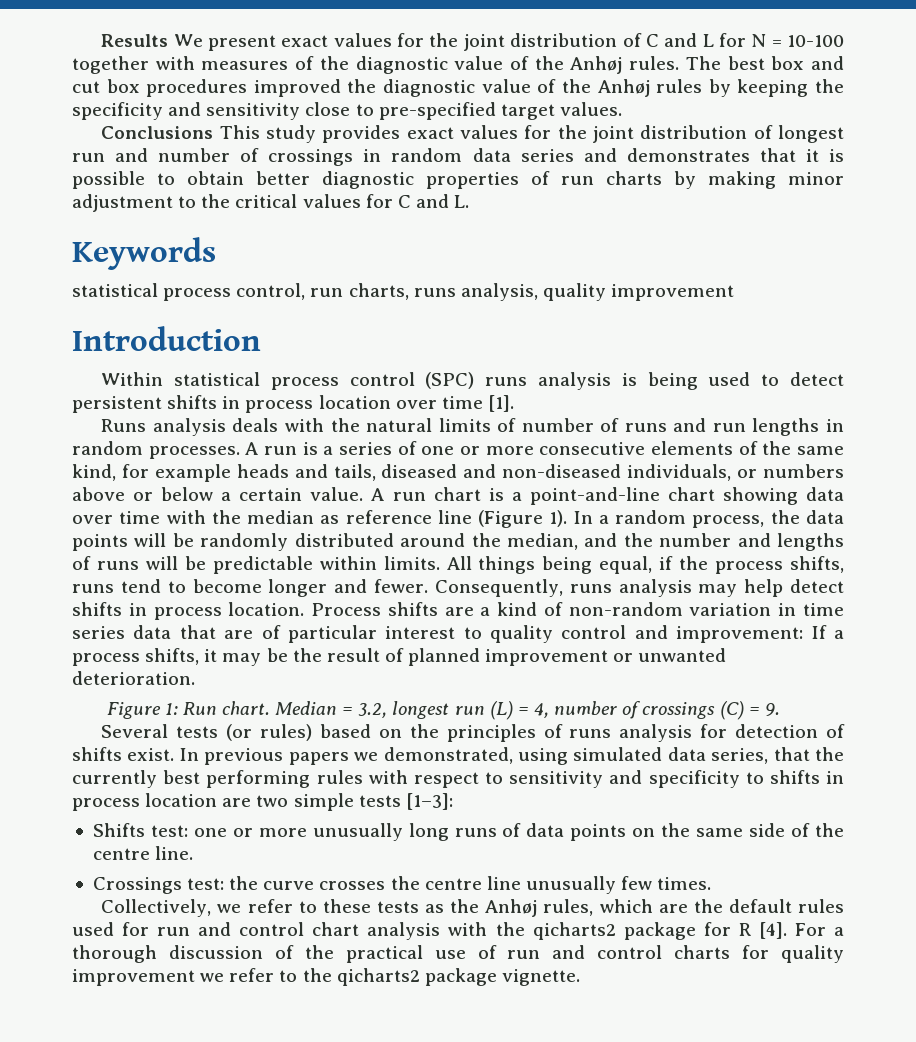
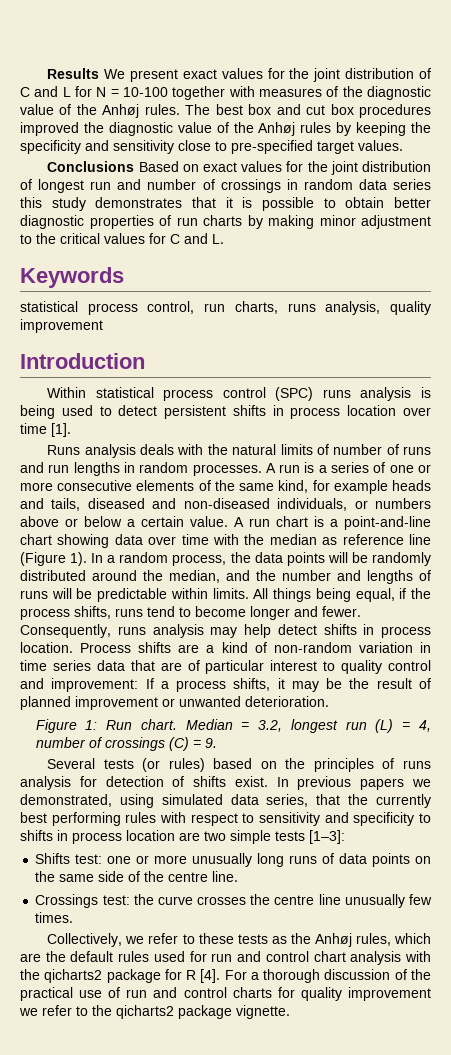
- Conclusions This study provides exact values for the joint distribution of longest run and number of crossings in random data series and demonstrates that it is possible to obtain better diagnostic properties of run charts by making minor adjustment to the critical values for C and L.
+ Conclusions Based on exact values for the joint distribution of longest run and number of crossings in random data series this study demonstrates that it is possible to obtain better diagnostic properties of run charts by making minor adjustment to the critical values for C and L.

